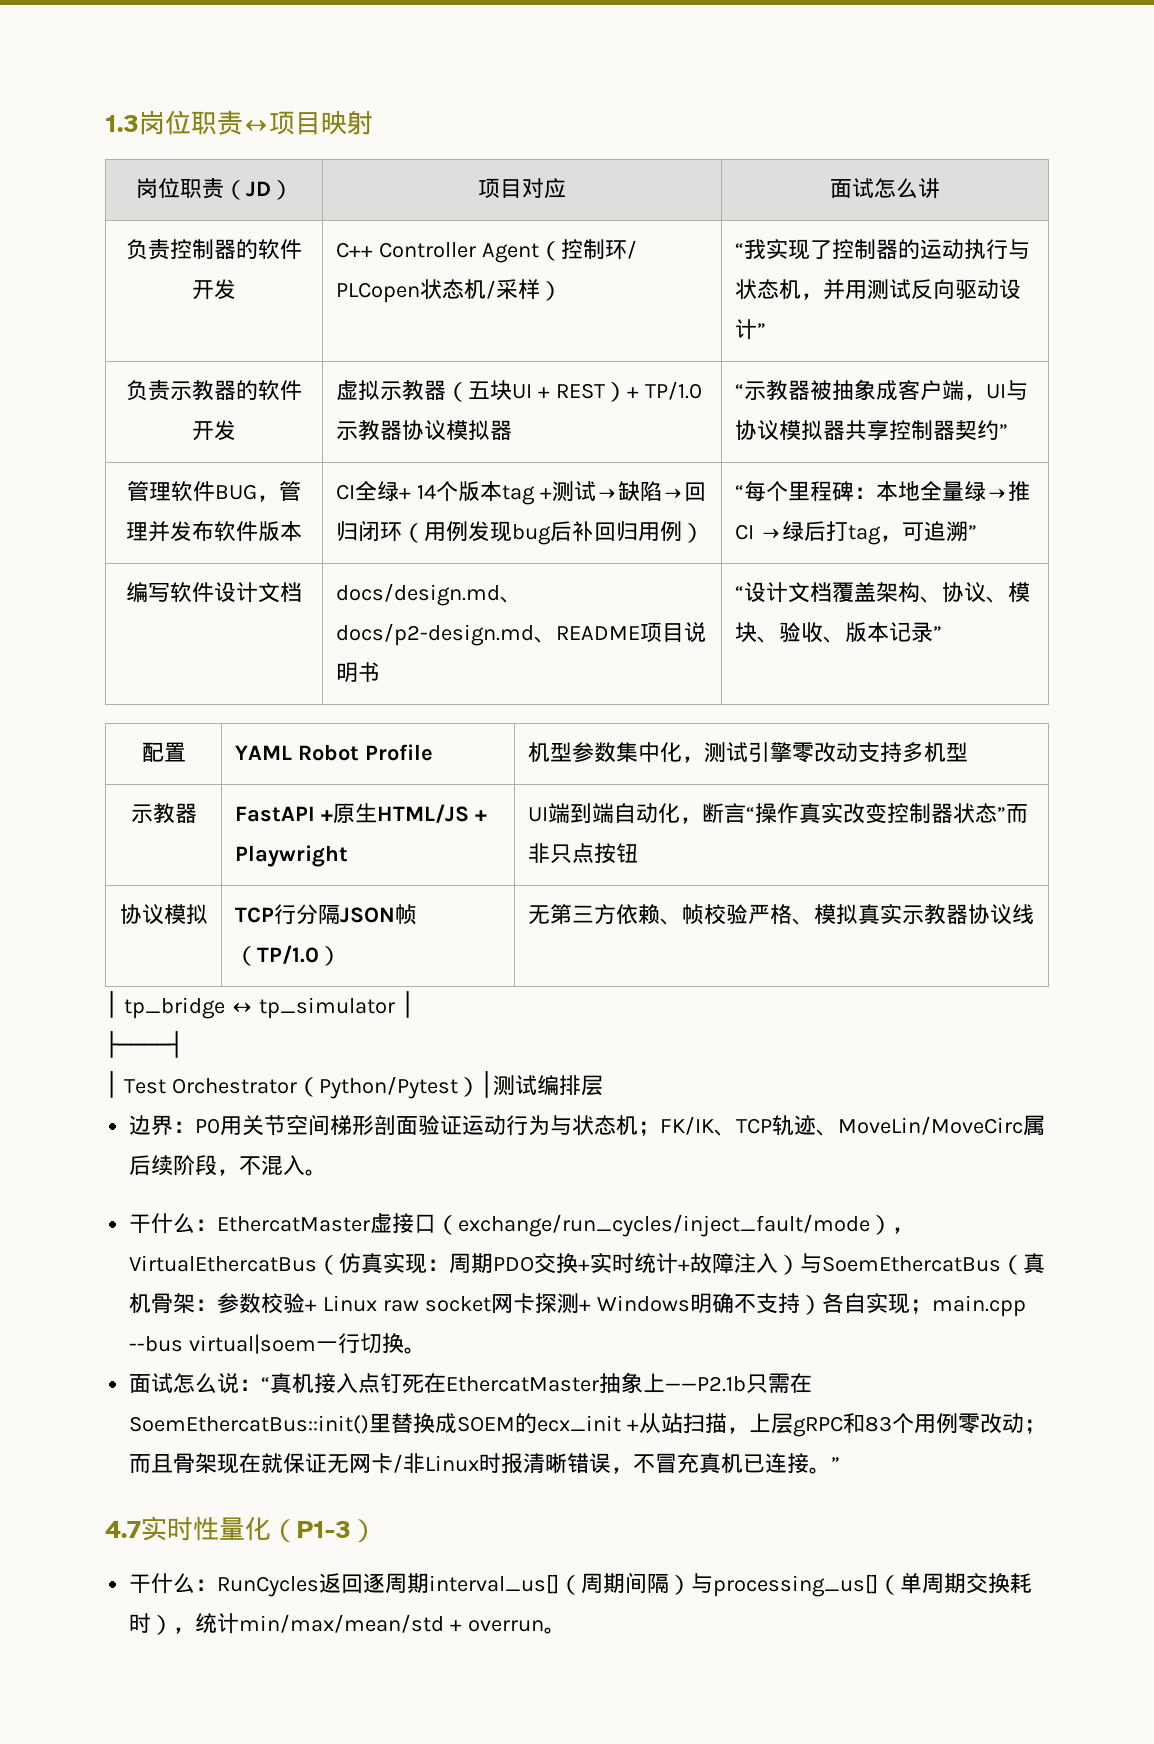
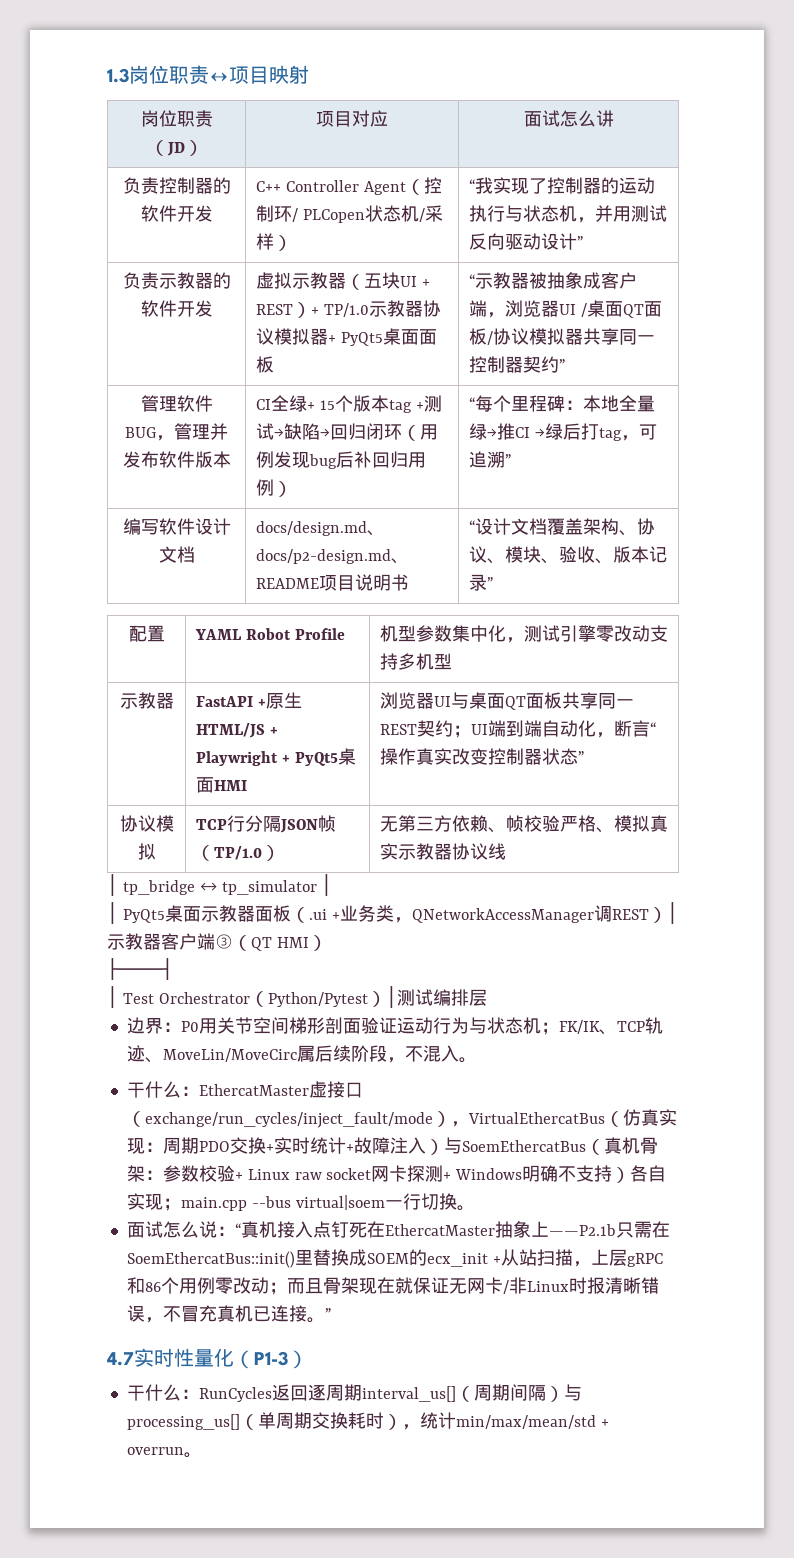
- 虚拟示教器（五块UI + REST）+ TP/1.0示教器协议模拟器
+ 虚拟示教器（五块UI + REST）+ TP/1.0示教器协议模拟器+ PyQt5桌面面板
- “示教器被抽象成客户端，UI与协议模拟器共享控制器契约”
+ “示教器被抽象成客户端，浏览器UI /桌面QT面板/协议模拟器共享同一控制器契约”
- CI全绿+ 14个版本tag +测试→缺陷→回归闭环（用例发现bug后补回归用例）
+ CI全绿+ 15个版本tag +测试→缺陷→回归闭环（用例发现bug后补回归用例）
- 示教器 | FastAPI +原生HTML/JS + Playwright | UI端到端自动化，断言“操作真实改变控制器状态”而非只点按钮
+ 示教器 | FastAPI +原生HTML/JS + Playwright + PyQt5桌面HMI | 浏览器UI与桌面QT面板共享同一REST契约；UI端到端自动化，断言“操作真实改变控制器状态”
+ │ PyQt5桌面示教器面板（.ui +业务类，QNetworkAccessManager调REST）│示教器客户端③（QT HMI）
- 面试怎么说：“真机接入点钉死在EthercatMaster抽象上——P2.1b只需在SoemEthercatBus::init()里替换成SOEM的ecx_init +从站扫描，上层gRPC和83个用例零改动；而且骨架现在就保证无网卡/非Linux时报清晰错误，不冒充真机已连接。”
+ 面试怎么说：“真机接入点钉死在EthercatMaster抽象上——P2.1b只需在SoemEthercatBus::init()里替换成SOEM的ecx_init +从站扫描，上层gRPC和86个用例零改动；而且骨架现在就保证无网卡/非Linux时报清晰错误，不冒充真机已连接。”

